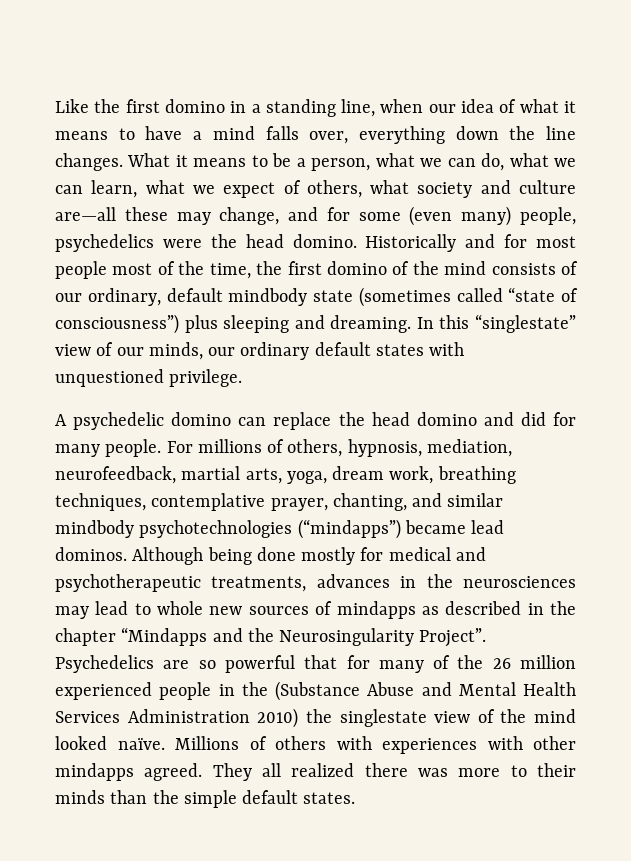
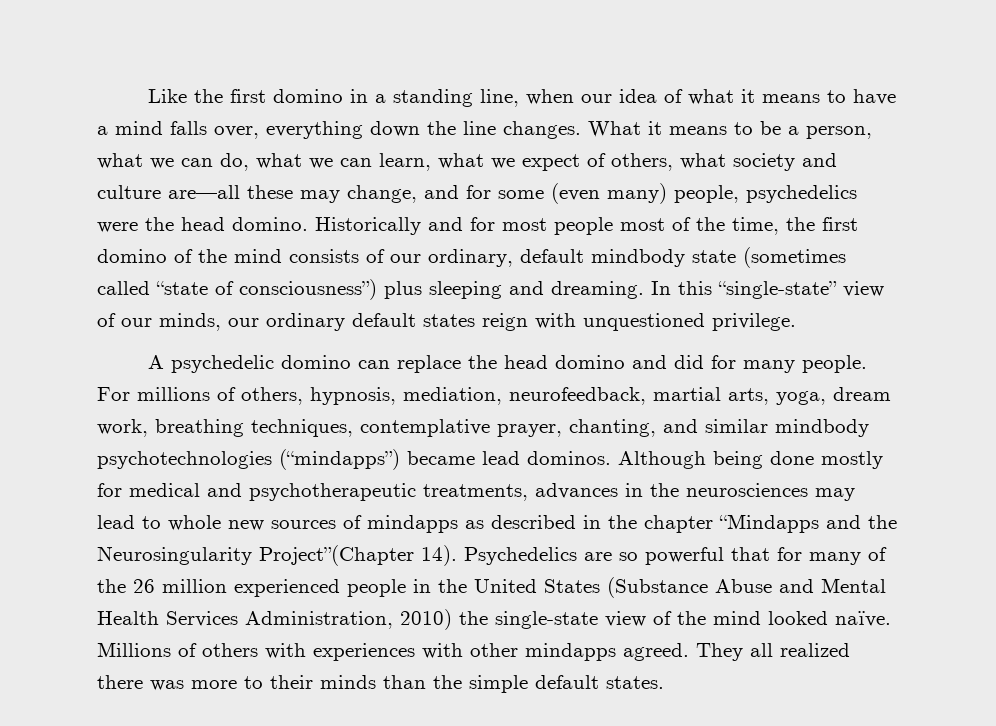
- In this “singlestate” view of our minds, our ordinary default states with unquestioned privilege.
+ In this “single-state” view of our minds, our ordinary default states reign with unquestioned privilege.
- Although being done mostly for medical and psychotherapeutic treatments, advances in the neurosciences may lead to whole new sources of mindapps as described in the chapter “Mindapps and the Neurosingularity Project”.
+ Although being done mostly for medical and psychotherapeutic treatments, advances in the neurosciences may lead to whole new sources of mindapps as described in the chapter “Mindapps and the Neurosingularity Project”(Chapter 14).
- Psychedelics are so powerful that for many of the 26 million experienced people in the (Substance Abuse and Mental Health Services Administration 2010) the singlestate view of the mind looked naïve.
+ Psychedelics are so powerful that for many of the 26 million experienced people in the United States (Substance Abuse and Mental Health Services Administration, 2010) the single-state view of the mind looked naïve.

